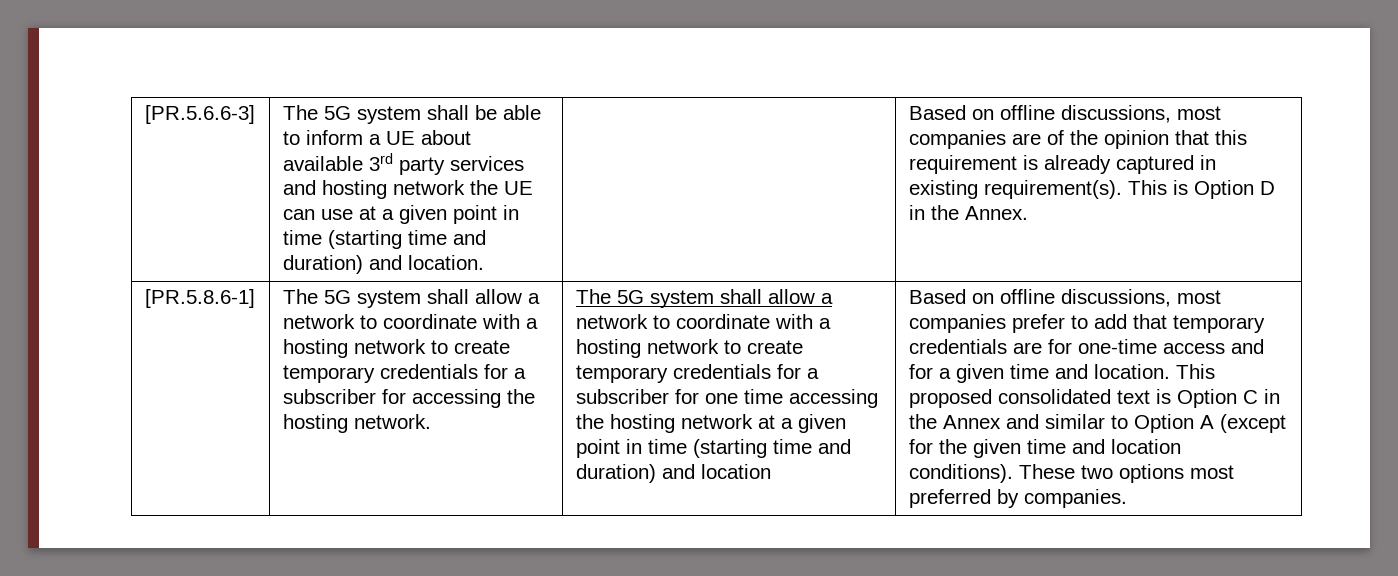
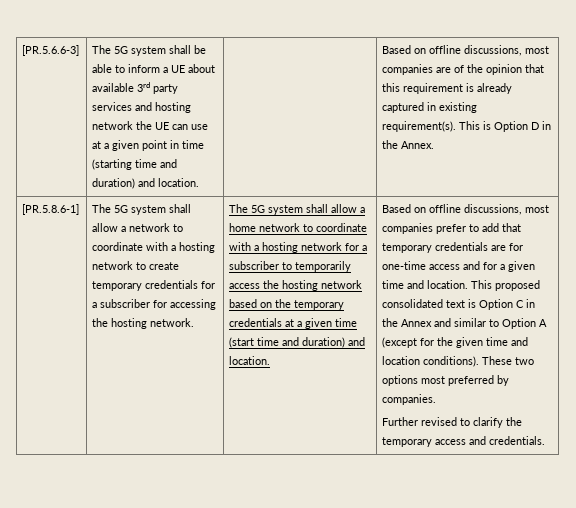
- The 5G system shall allow a network to coordinate with a hosting network to create temporary credentials for a subscriber for one time accessing the hosting network at a given point in time (starting time and duration) and location
+ The 5G system shall allow a home network to coordinate with a hosting network for a subscriber to temporarily access the hosting network based on the temporary credentials at a given time (start time and duration) and location.
+ Further revised to clarify the temporary access and credentials.

